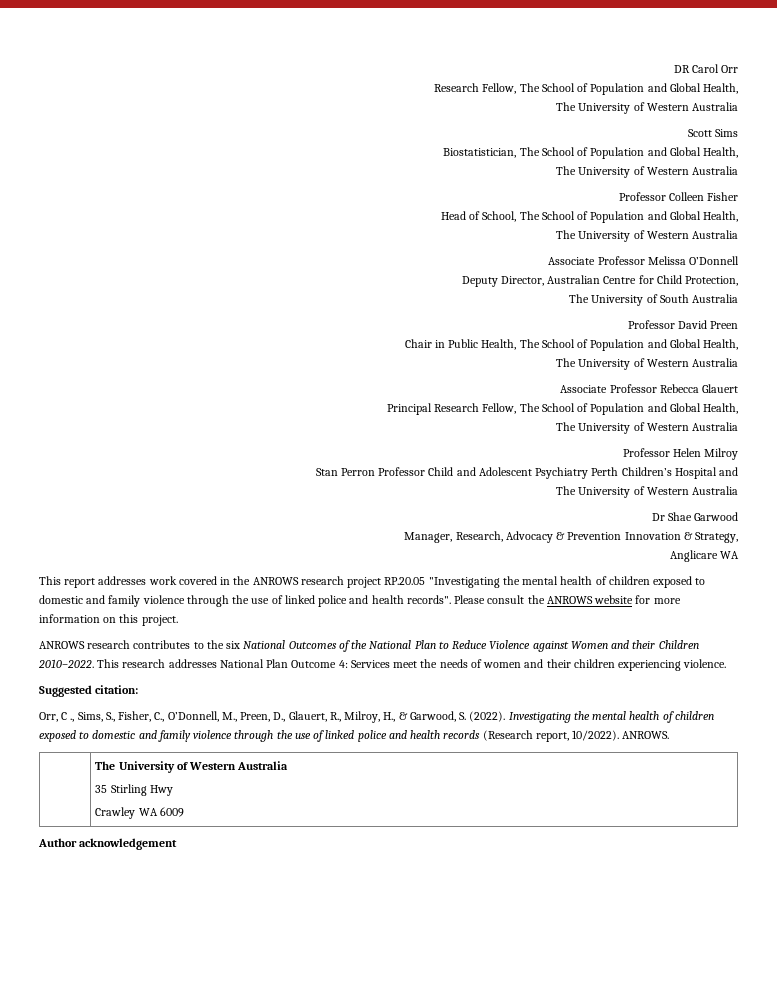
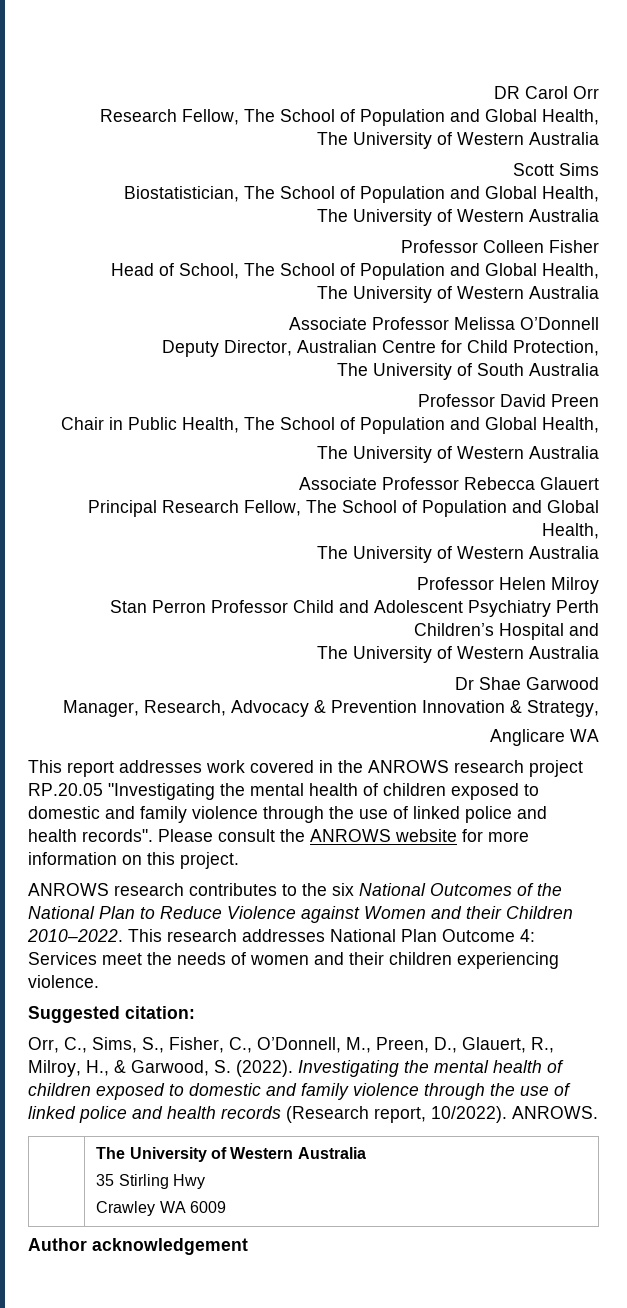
- Orr, C ., Sims, S., Fisher, C., O’Donnell, M., Preen, D., Glauert, R., Milroy, H., & Garwood, S. (2022).
+ Orr, C., Sims, S., Fisher, C., O’Donnell, M., Preen, D., Glauert, R., Milroy, H., & Garwood, S. (2022).

